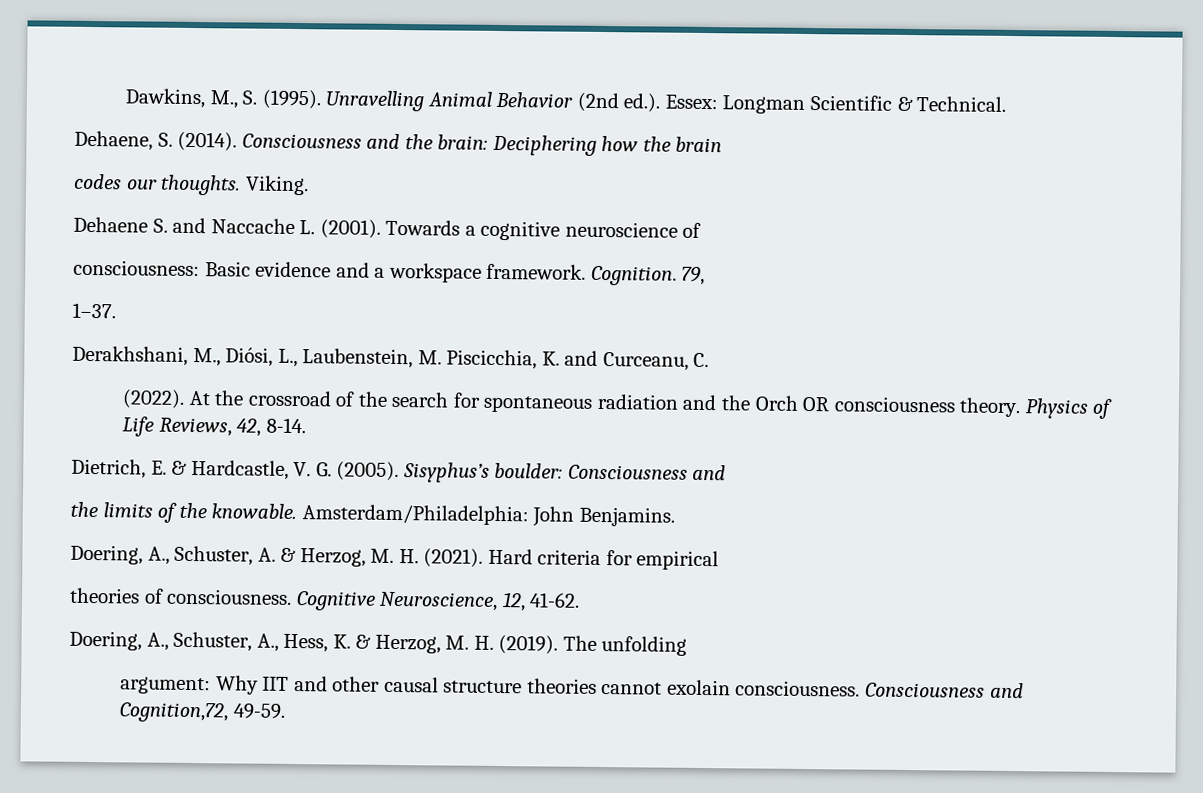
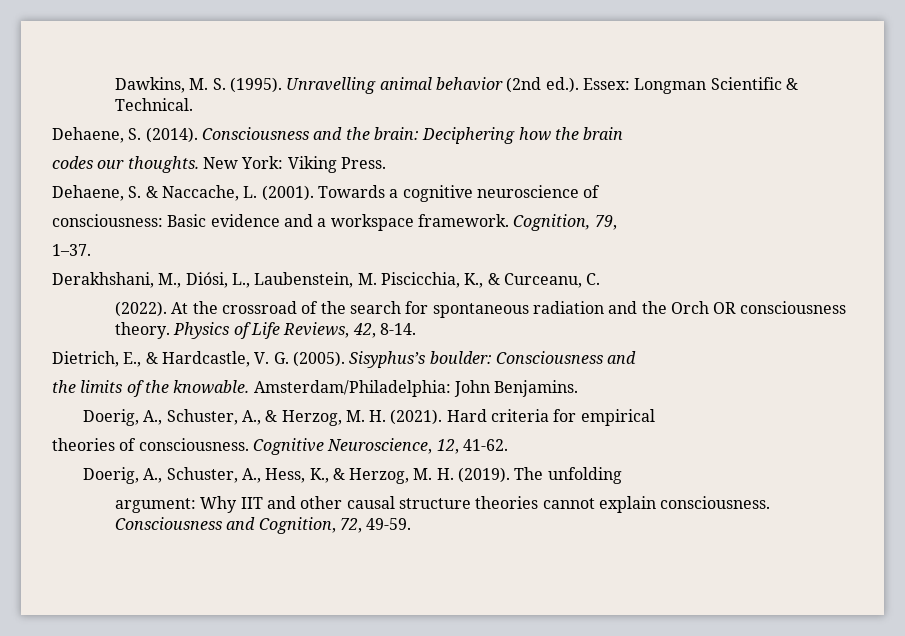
- Dawkins, M., S. (1995).
+ Dawkins, M. S. (1995).
- Unravelling Animal Behavior (2nd ed.). Essex: Longman Scientific & Technical.
+ Unravelling animal behavior (2nd ed.). Essex: Longman Scientific & Technical.
- Viking.
- Dehaene S. and Naccache L. (2001).
+ New York: Viking Press.
+ Dehaene, S. & Naccache, L. (2001).
- Cognition. 79,
+ Cognition, 79,
- Derakhshani, M., Diósi, L., Laubenstein, M. Piscicchia, K. and Curceanu, C.
+ Derakhshani, M., Diósi, L., Laubenstein, M. Piscicchia, K., & Curceanu, C.
- Dietrich, E. & Hardcastle, V. G. (2005).
+ Dietrich, E., & Hardcastle, V. G. (2005).
- Doering, A., Schuster, A. & Herzog, M. H. (2021).
+ Doerig, A., Schuster, A., & Herzog, M. H. (2021).
- Doering, A., Schuster, A., Hess, K. & Herzog, M. H. (2019).
+ Doerig, A., Schuster, A., Hess, K., & Herzog, M. H. (2019).
- argument: Why IIT and other causal structure theories cannot exolain consciousness.
+ argument: Why IIT and other causal structure theories cannot explain consciousness.
- Consciousness and Cognition,72, 49-59.
+ Consciousness and Cognition, 72, 49-59.

